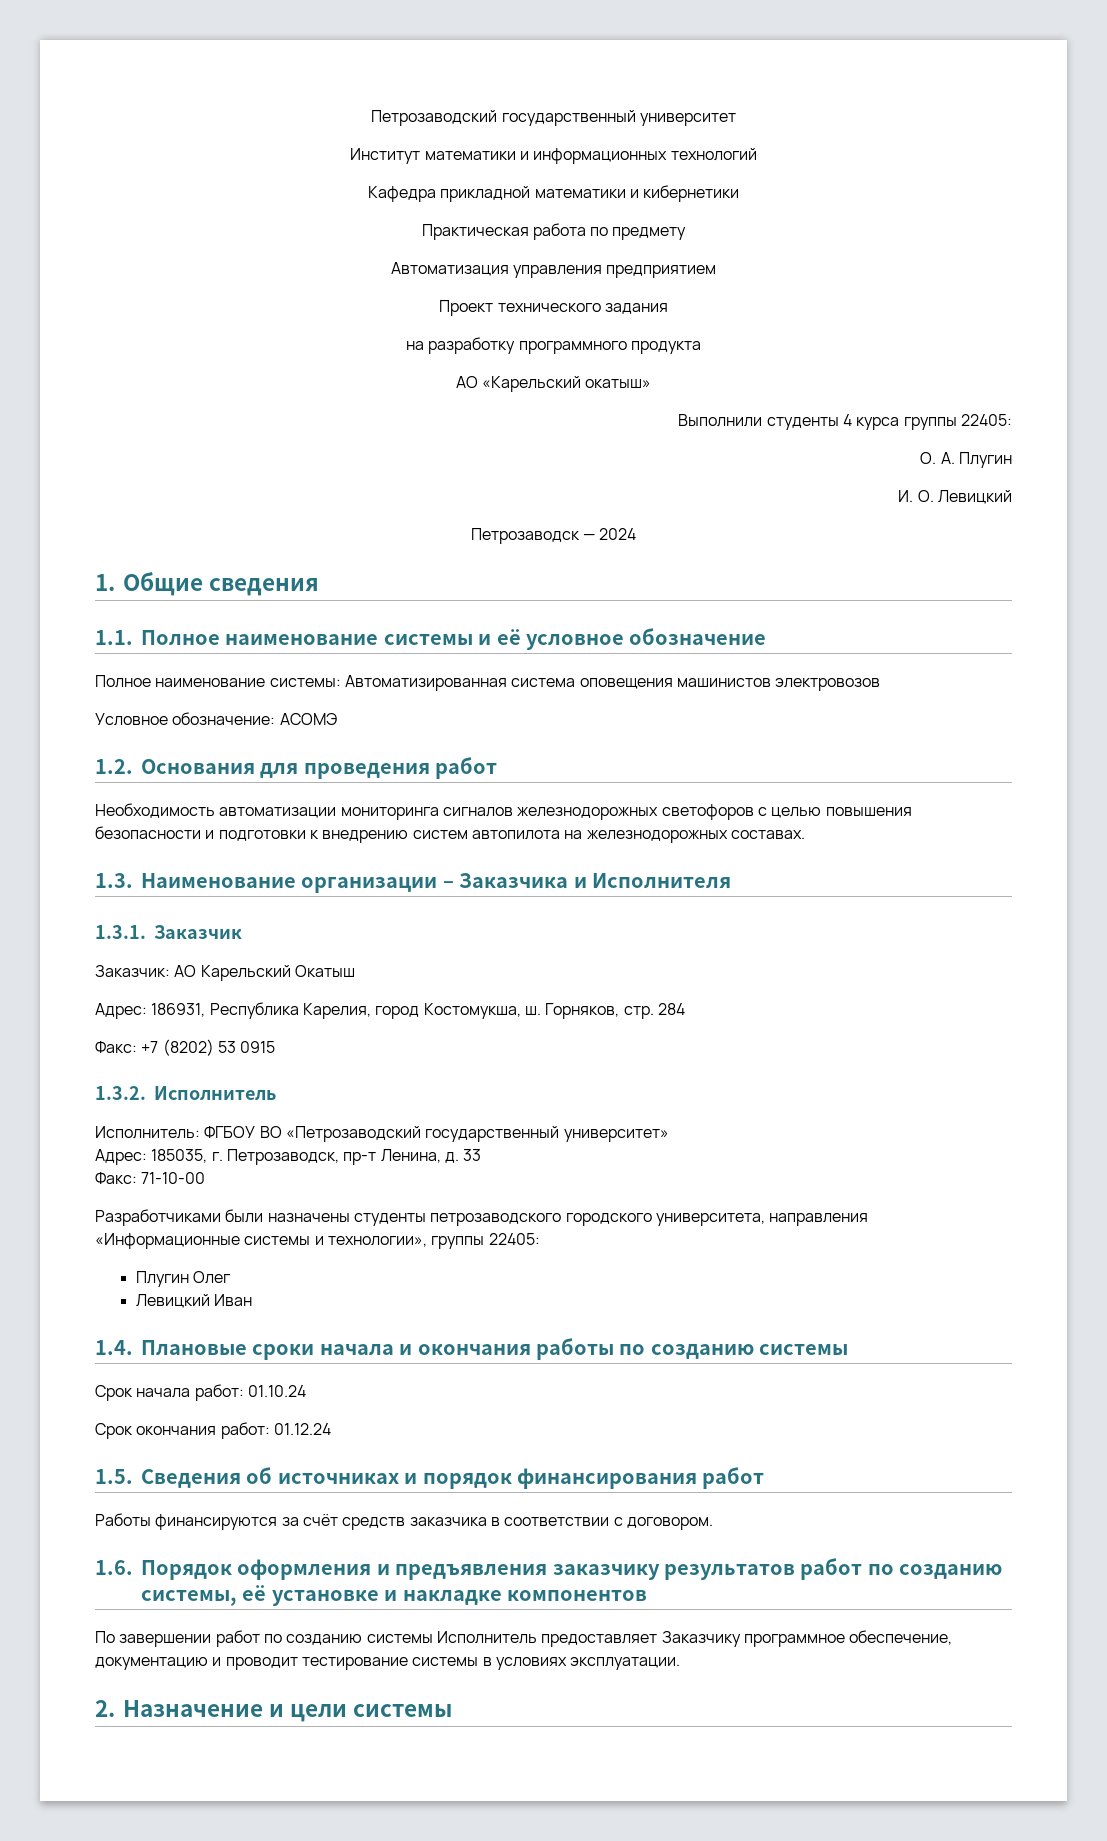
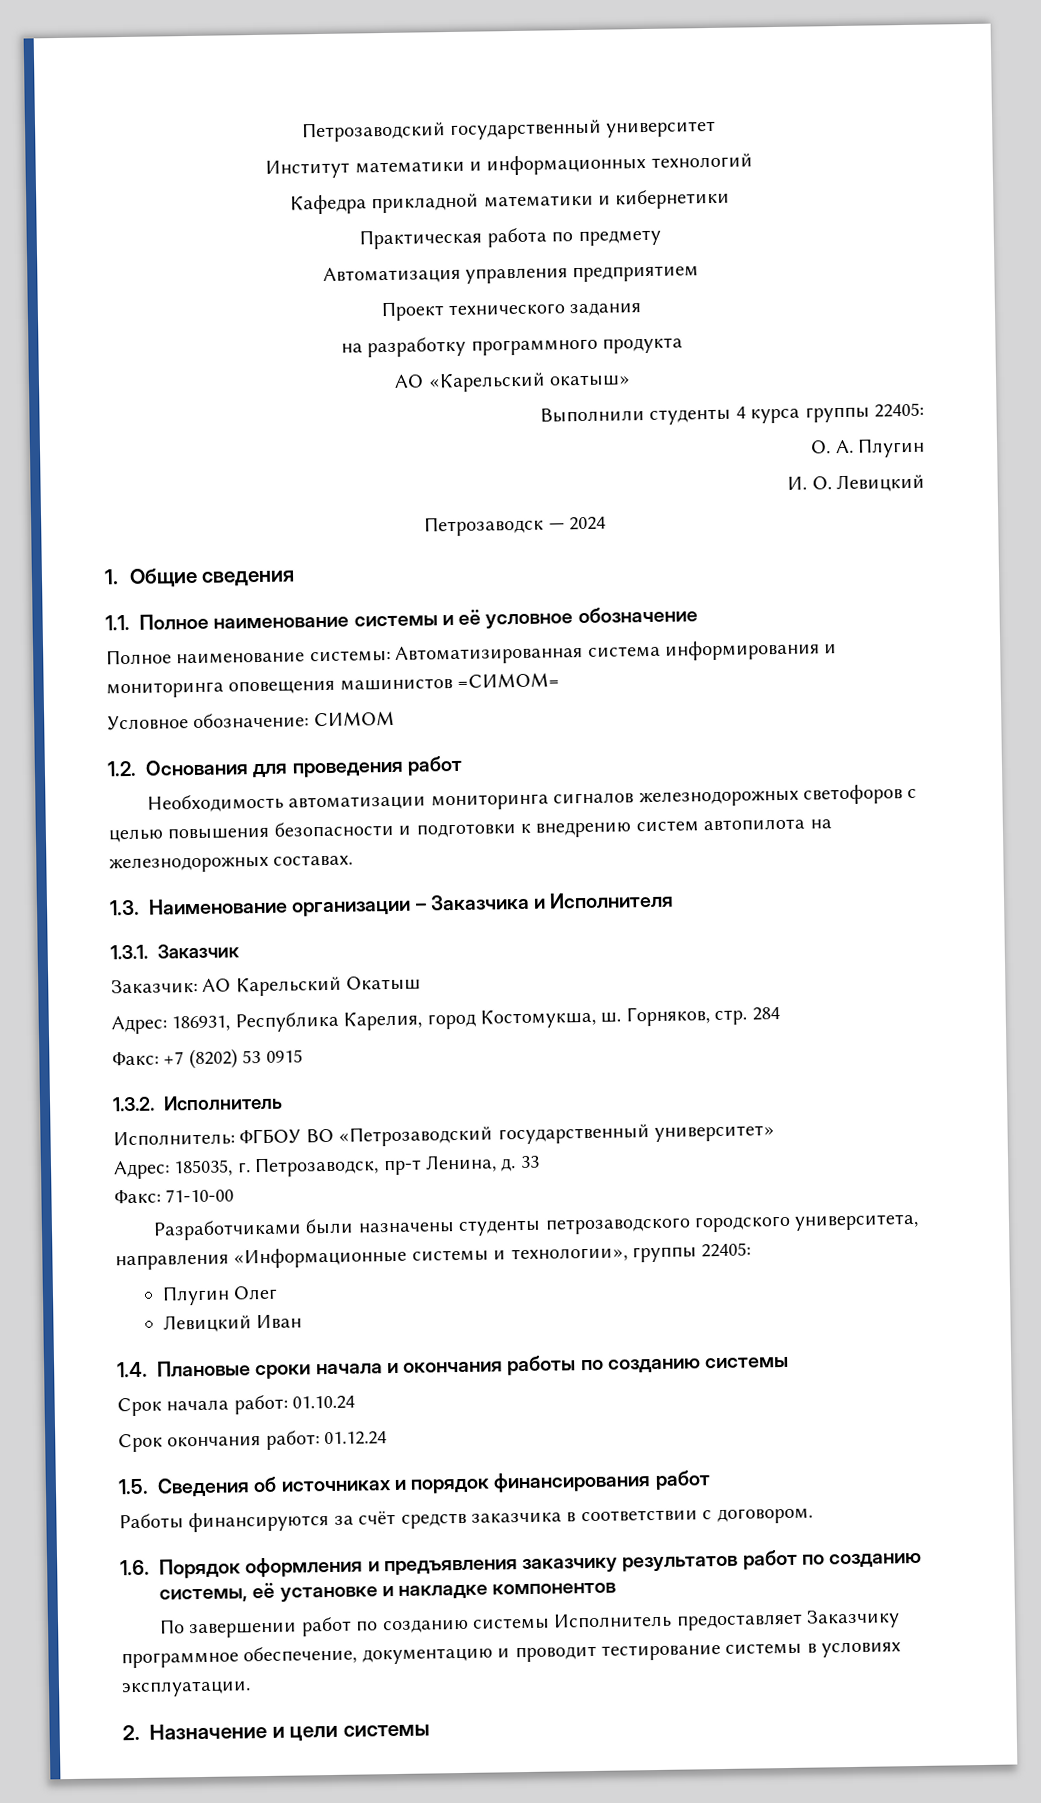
- Полное наименование системы: Автоматизированная система оповещения машинистов электровозов
+ Полное наименование системы: Автоматизированная система информирования и мониторинга оповещения машинистов =СИМОМ=
- Условное обозначение: АСОМЭ
+ Условное обозначение: СИМОМ

